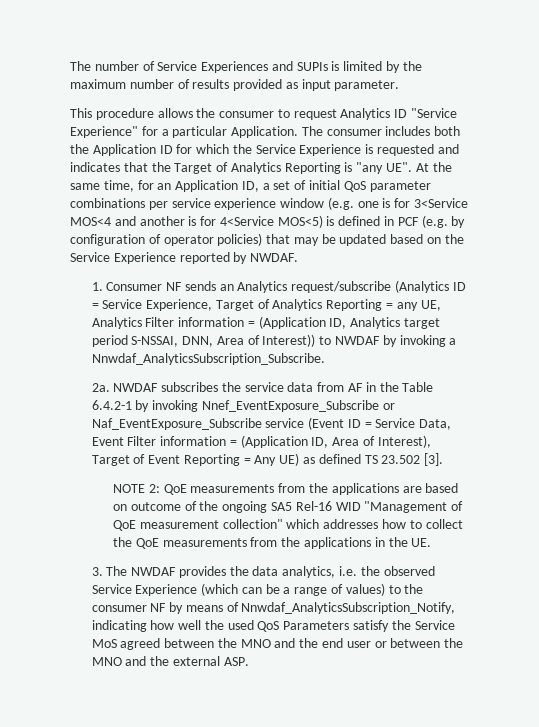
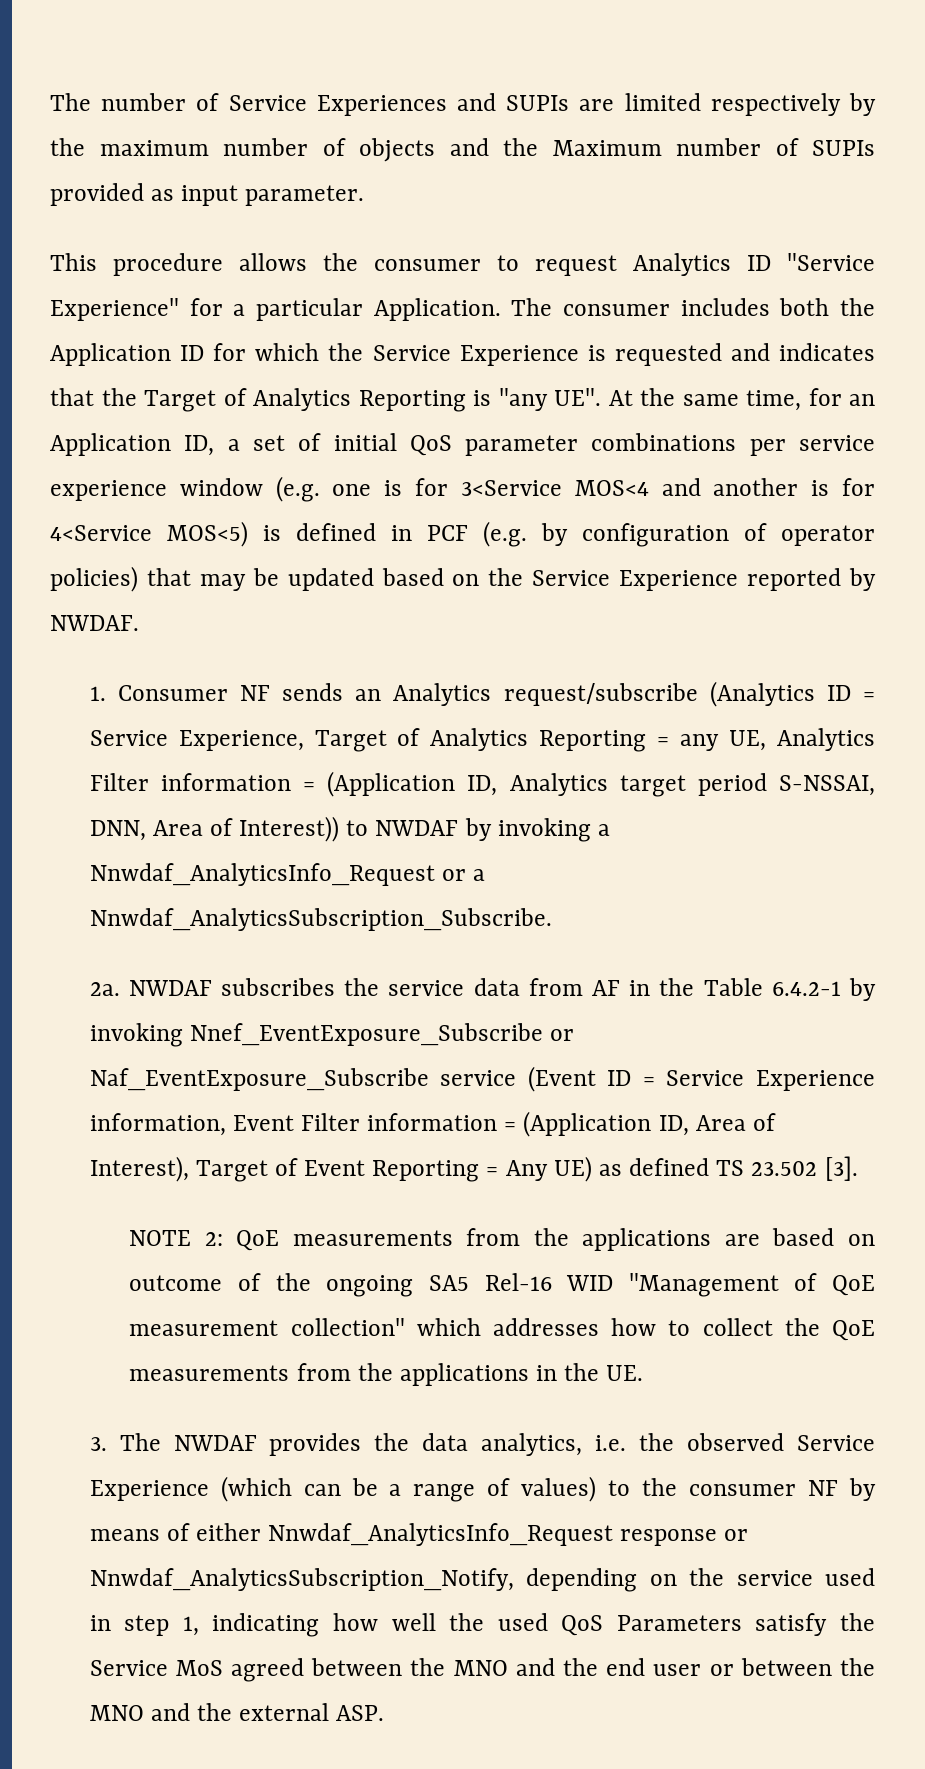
- The number of Service Experiences and SUPIs is limited by the maximum number of results provided as input parameter.
+ The number of Service Experiences and SUPIs are limited respectively by the maximum number of objects and the Maximum number of SUPIs provided as input parameter.
- 1. Consumer NF sends an Analytics request/subscribe (Analytics ID = Service Experience, Target of Analytics Reporting = any UE, Analytics Filter information = (Application ID, Analytics target period S-NSSAI, DNN, Area of Interest)) to NWDAF by invoking a Nnwdaf_AnalyticsSubscription_Subscribe.
+ 1. Consumer NF sends an Analytics request/subscribe (Analytics ID = Service Experience, Target of Analytics Reporting = any UE, Analytics Filter information = (Application ID, Analytics target period S-NSSAI, DNN, Area of Interest)) to NWDAF by invoking a Nnwdaf_AnalyticsInfo_Request or a Nnwdaf_AnalyticsSubscription_Subscribe.
- NWDAF subscribes the service data from AF in the Table 6.4.2-1 by invoking Nnef_EventExposure_Subscribe or Naf_EventExposure_Subscribe service (Event ID = Service Data, Event Filter information = (Application ID, Area of Interest), Target of Event Reporting = Any UE) as defined TS 23.502 [3].
+ NWDAF subscribes the service data from AF in the Table 6.4.2-1 by invoking Nnef_EventExposure_Subscribe or Naf_EventExposure_Subscribe service (Event ID = Service Experience information, Event Filter information = (Application ID, Area of Interest), Target of Event Reporting = Any UE) as defined TS 23.502 [3].
- 3. The NWDAF provides the data analytics, i.e. the observed Service Experience (which can be a range of values) to the consumer NF by means of Nnwdaf_AnalyticsSubscription_Notify, indicating how well the used QoS Parameters satisfy the Service MoS agreed between the MNO and the end user or between the MNO and the external ASP.
+ 3. The NWDAF provides the data analytics, i.e. the observed Service Experience (which can be a range of values) to the consumer NF by means of either Nnwdaf_AnalyticsInfo_Request response or Nnwdaf_AnalyticsSubscription_Notify, depending on the service used in step 1, indicating how well the used QoS Parameters satisfy the Service MoS agreed between the MNO and the end user or between the MNO and the external ASP.

